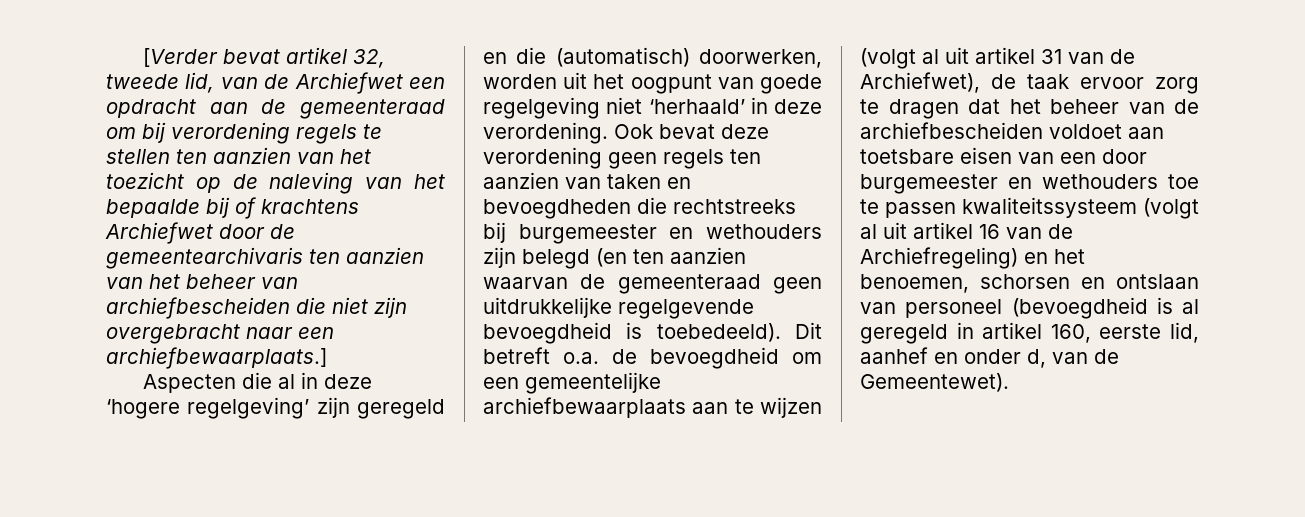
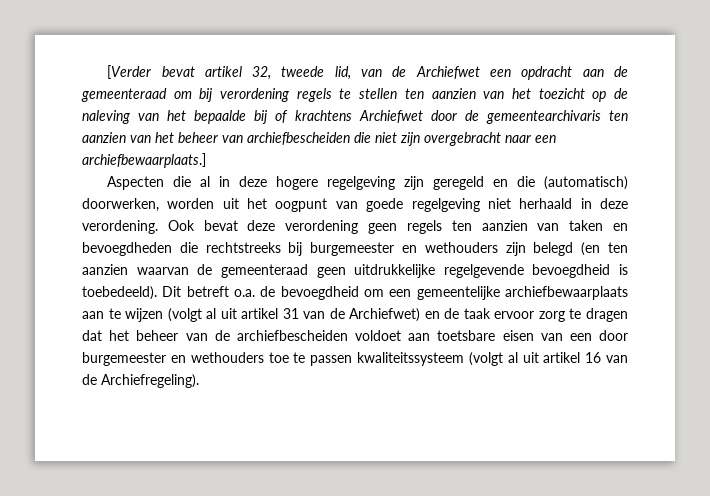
- Aspecten die al in deze ‘hogere regelgeving’ zijn geregeld en die (automatisch) doorwerken, worden uit het oogpunt van goede regelgeving niet ‘herhaald’ in deze verordening.
+ Aspecten die al in deze hogere regelgeving zijn geregeld en die (automatisch) doorwerken, worden uit het oogpunt van goede regelgeving niet herhaald in deze verordening.
- Dit betreft o.a. de bevoegdheid om een gemeentelijke archiefbewaarplaats aan te wijzen (volgt al uit artikel 31 van de Archiefwet), de taak ervoor zorg te dragen dat het beheer van de archiefbescheiden voldoet aan toetsbare eisen van een door burgemeester en wethouders toe te passen kwaliteitssysteem (volgt al uit artikel 16 van de Archiefregeling) en het benoemen, schorsen en ontslaan van personeel (bevoegdheid is al geregeld in artikel 160, eerste lid, aanhef en onder d, van de Gemeentewet).
+ Dit betreft o.a. de bevoegdheid om een gemeentelijke archiefbewaarplaats aan te wijzen (volgt al uit artikel 31 van de Archiefwet) en de taak ervoor zorg te dragen dat het beheer van de archiefbescheiden voldoet aan toetsbare eisen van een door burgemeester en wethouders toe te passen kwaliteitssysteem (volgt al uit artikel 16 van de Archiefregeling).

